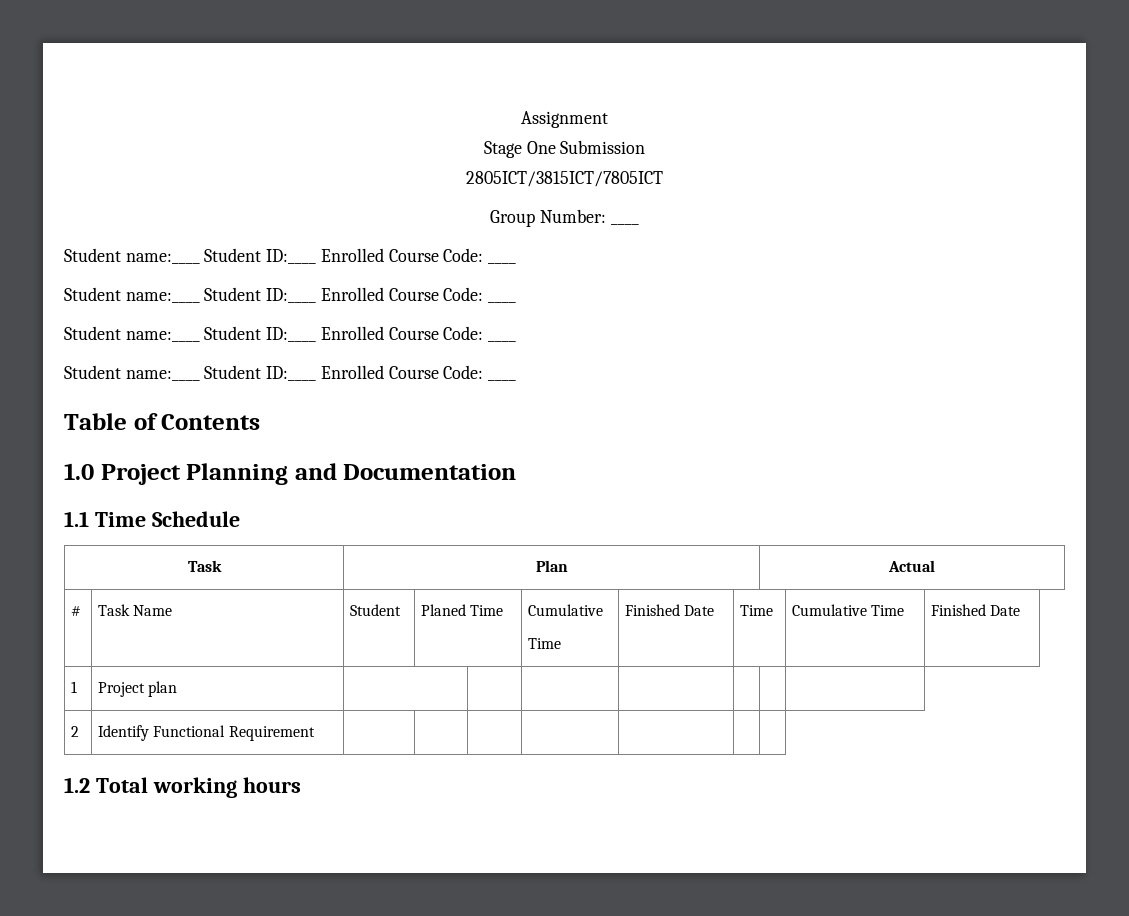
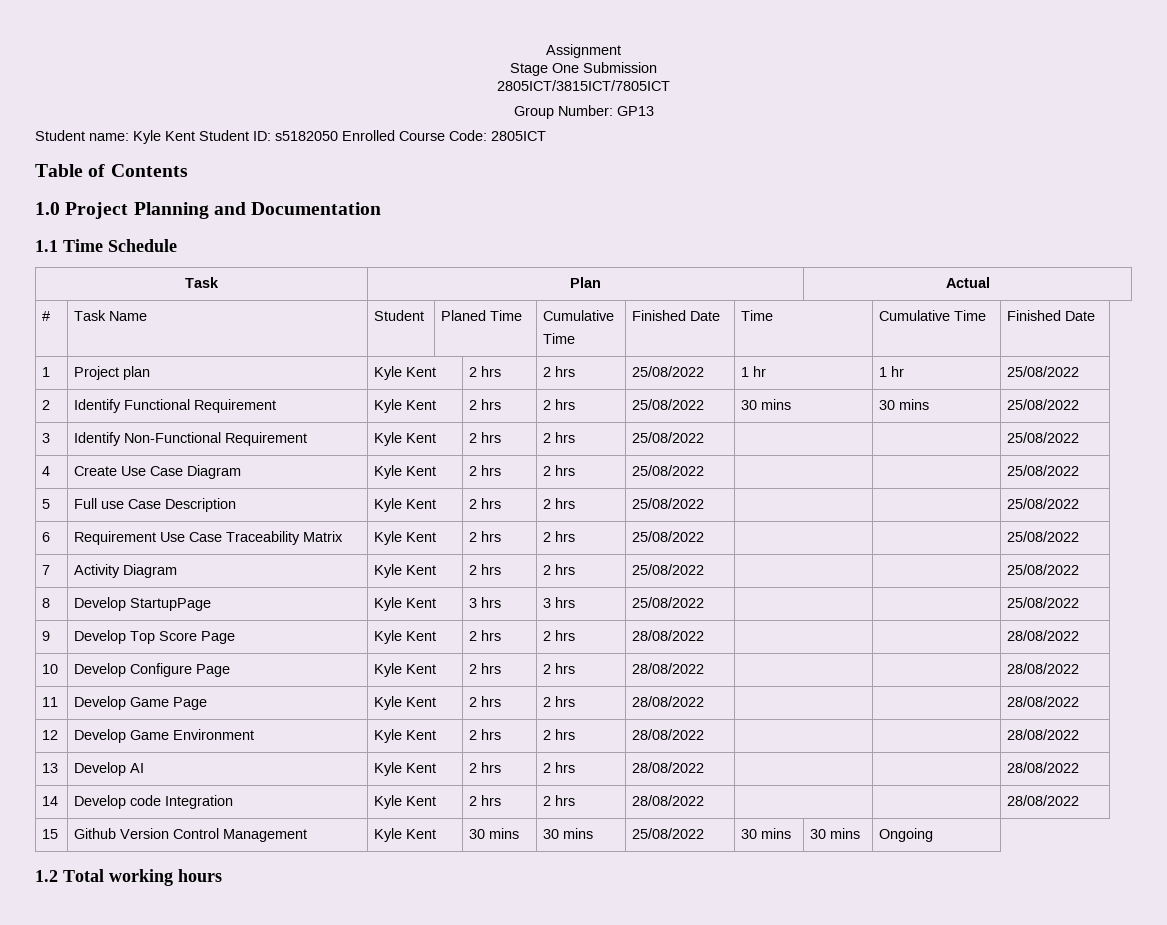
- Group Number: ____
- Student name:____ Student ID:____ Enrolled Course Code: ____
- Student name:____ Student ID:____ Enrolled Course Code: ____
- Student name:____ Student ID:____ Enrolled Course Code: ____
- Student name:____ Student ID:____ Enrolled Course Code: ____
+ Group Number: GP13
+ Student name: Kyle Kent Student ID: s5182050 Enrolled Course Code: 2805ICT
- 1 | Project plan | | | | | | |
- 2 | Identify Functional Requirement | | | | | | |
+ 1 | Project plan | Kyle Kent | 2 hrs | 2 hrs | 25/08/2022 | 1 hr | 1 hr | 25/08/2022
+ 2 | Identify Functional Requirement | Kyle Kent | 2 hrs | 2 hrs | 25/08/2022 | 30 mins | 30 mins | 25/08/2022
+ 3 | Identify Non-Functional Requirement | Kyle Kent | 2 hrs | 2 hrs | 25/08/2022 | | | 25/08/2022
+ 4 | Create Use Case Diagram | Kyle Kent | 2 hrs | 2 hrs | 25/08/2022 | | | 25/08/2022
+ 5 | Full use Case Description | Kyle Kent | 2 hrs | 2 hrs | 25/08/2022 | | | 25/08/2022
+ 6 | Requirement Use Case Traceability Matrix | Kyle Kent | 2 hrs | 2 hrs | 25/08/2022 | | | 25/08/2022
+ 7 | Activity Diagram | Kyle Kent | 2 hrs | 2 hrs | 25/08/2022 | | | 25/08/2022
+ 8 | Develop StartupPage | Kyle Kent | 3 hrs | 3 hrs | 25/08/2022 | | | 25/08/2022
+ 9 | Develop Top Score Page | Kyle Kent | 2 hrs | 2 hrs | 28/08/2022 | | | 28/08/2022
+ 10 | Develop Configure Page | Kyle Kent | 2 hrs | 2 hrs | 28/08/2022 | | | 28/08/2022
+ 11 | Develop Game Page | Kyle Kent | 2 hrs | 2 hrs | 28/08/2022 | | | 28/08/2022
+ 12 | Develop Game Environment | Kyle Kent | 2 hrs | 2 hrs | 28/08/2022 | | | 28/08/2022
+ 13 | Develop AI | Kyle Kent | 2 hrs | 2 hrs | 28/08/2022 | | | 28/08/2022
+ 14 | Develop code Integration | Kyle Kent | 2 hrs | 2 hrs | 28/08/2022 | | | 28/08/2022
+ 15 | Github Version Control Management | Kyle Kent | 30 mins | 30 mins | 25/08/2022 | 30 mins | 30 mins | Ongoing

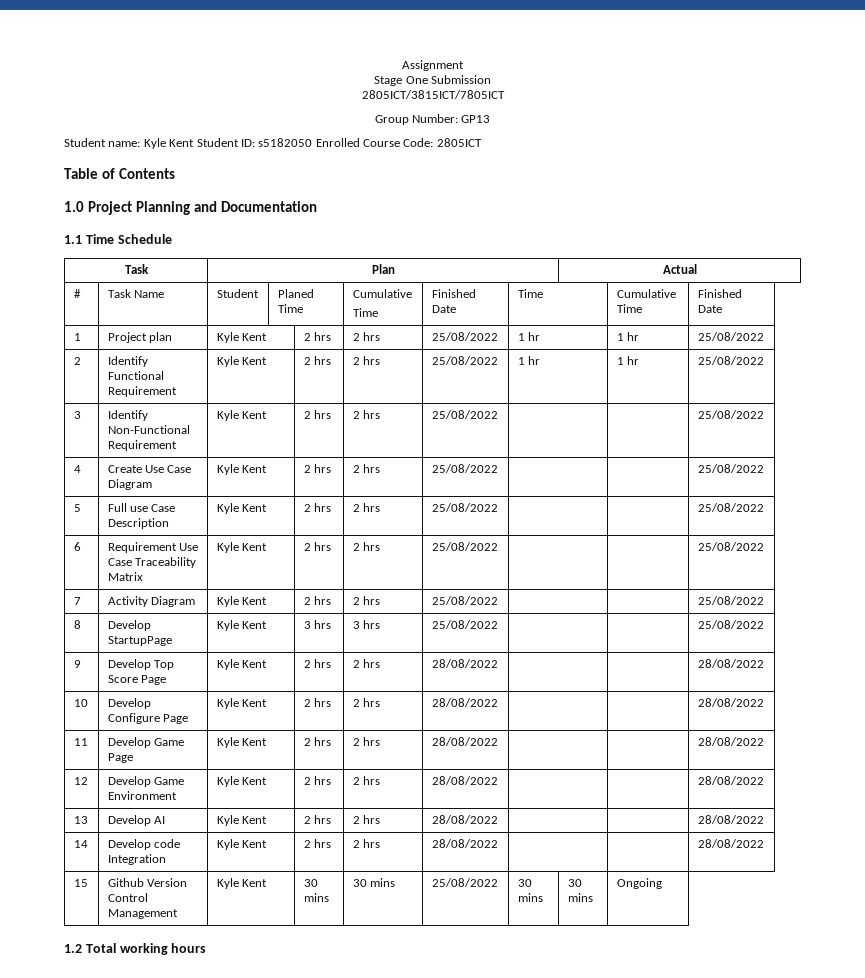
- 2 | Identify Functional Requirement | Kyle Kent | 2 hrs | 2 hrs | 25/08/2022 | 30 mins | 30 mins | 25/08/2022
+ 2 | Identify Functional Requirement | Kyle Kent | 2 hrs | 2 hrs | 25/08/2022 | 1 hr | 1 hr | 25/08/2022

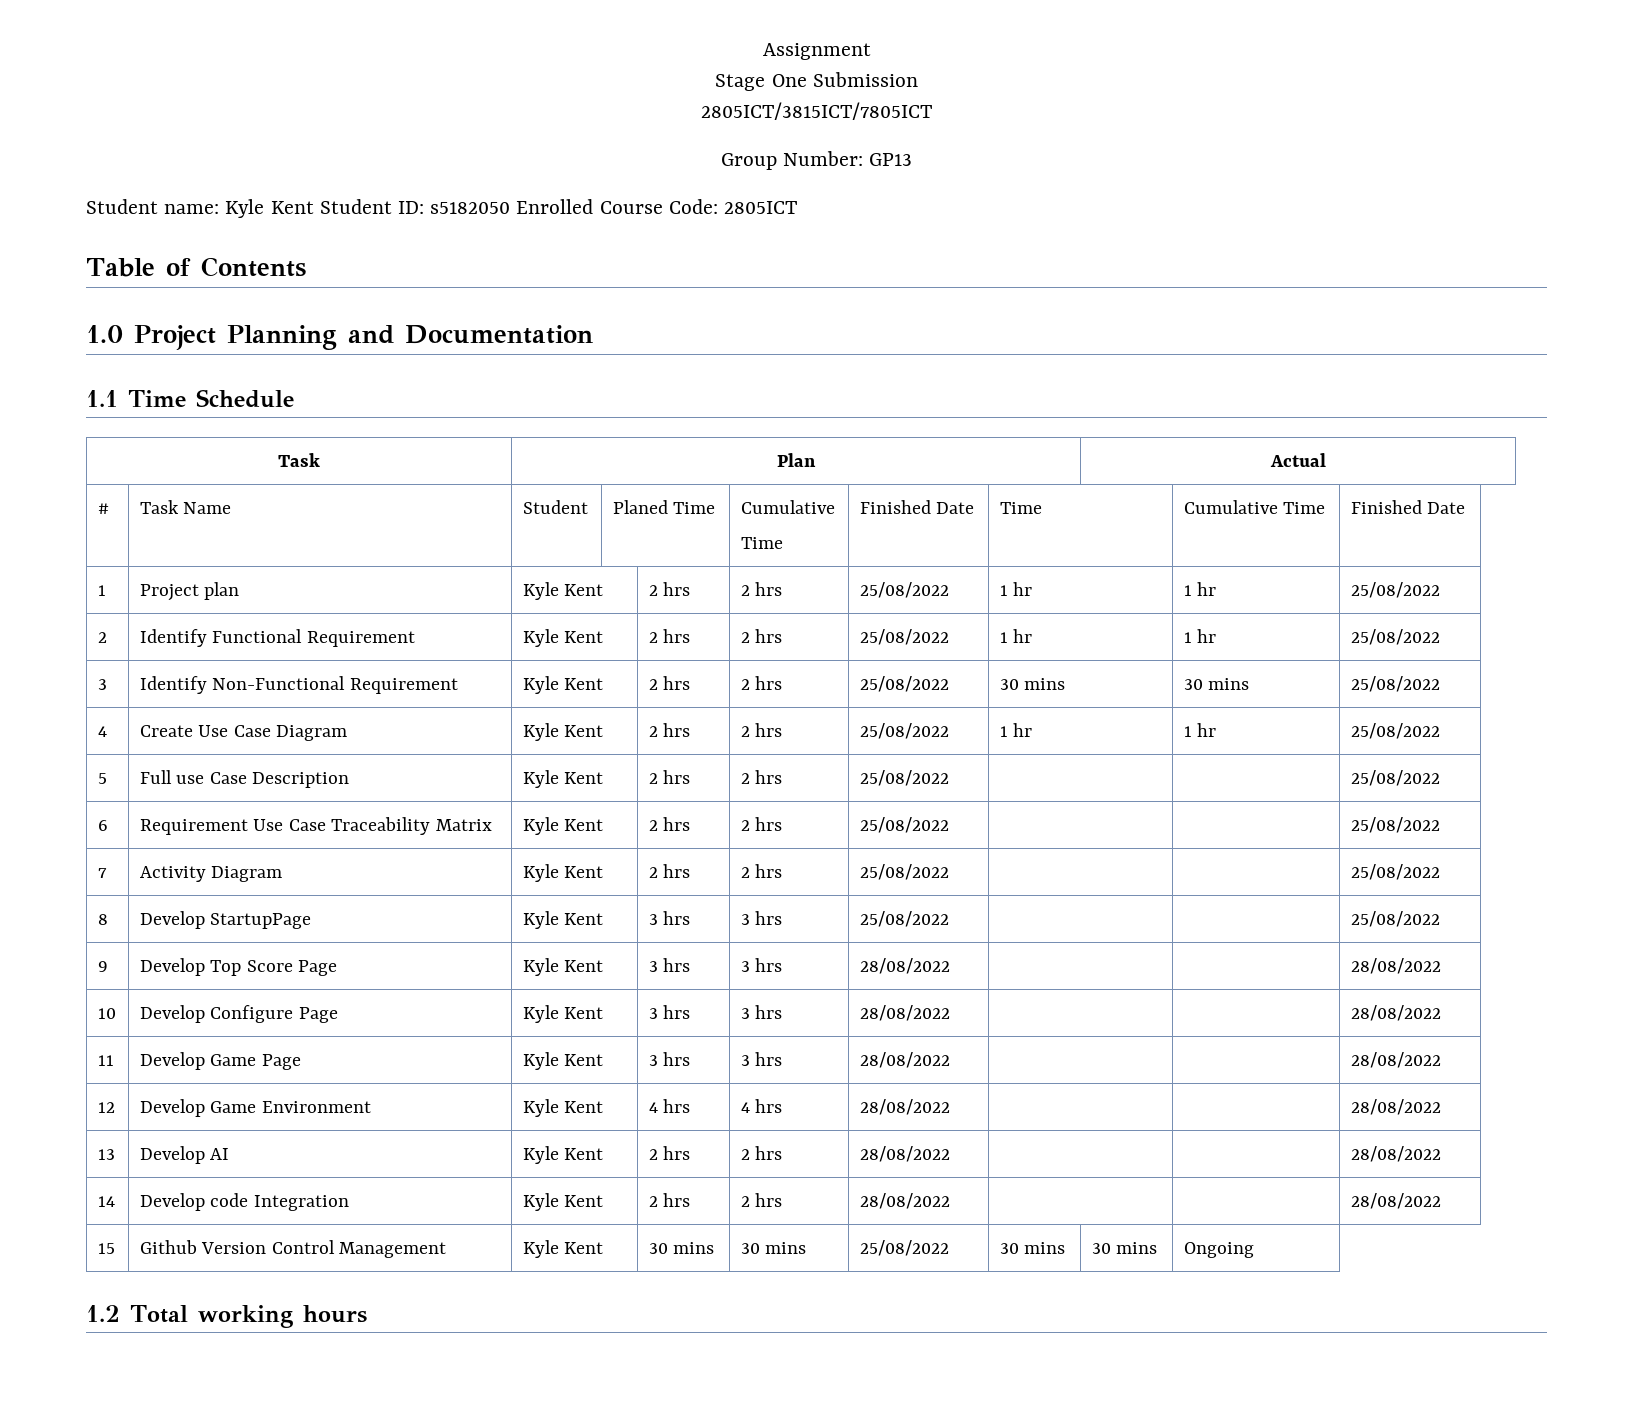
- 3 | Identify Non-Functional Requirement | Kyle Kent | 2 hrs | 2 hrs | 25/08/2022 | | | 25/08/2022
+ 3 | Identify Non-Functional Requirement | Kyle Kent | 2 hrs | 2 hrs | 25/08/2022 | 30 mins | 30 mins | 25/08/2022
- 4 | Create Use Case Diagram | Kyle Kent | 2 hrs | 2 hrs | 25/08/2022 | | | 25/08/2022
+ 4 | Create Use Case Diagram | Kyle Kent | 2 hrs | 2 hrs | 25/08/2022 | 1 hr | 1 hr | 25/08/2022
- 9 | Develop Top Score Page | Kyle Kent | 2 hrs | 2 hrs | 28/08/2022 | | | 28/08/2022
+ 9 | Develop Top Score Page | Kyle Kent | 3 hrs | 3 hrs | 28/08/2022 | | | 28/08/2022
- 10 | Develop Configure Page | Kyle Kent | 2 hrs | 2 hrs | 28/08/2022 | | | 28/08/2022
+ 10 | Develop Configure Page | Kyle Kent | 3 hrs | 3 hrs | 28/08/2022 | | | 28/08/2022
- 11 | Develop Game Page | Kyle Kent | 2 hrs | 2 hrs | 28/08/2022 | | | 28/08/2022
+ 11 | Develop Game Page | Kyle Kent | 3 hrs | 3 hrs | 28/08/2022 | | | 28/08/2022
- 12 | Develop Game Environment | Kyle Kent | 2 hrs | 2 hrs | 28/08/2022 | | | 28/08/2022
+ 12 | Develop Game Environment | Kyle Kent | 4 hrs | 4 hrs | 28/08/2022 | | | 28/08/2022

